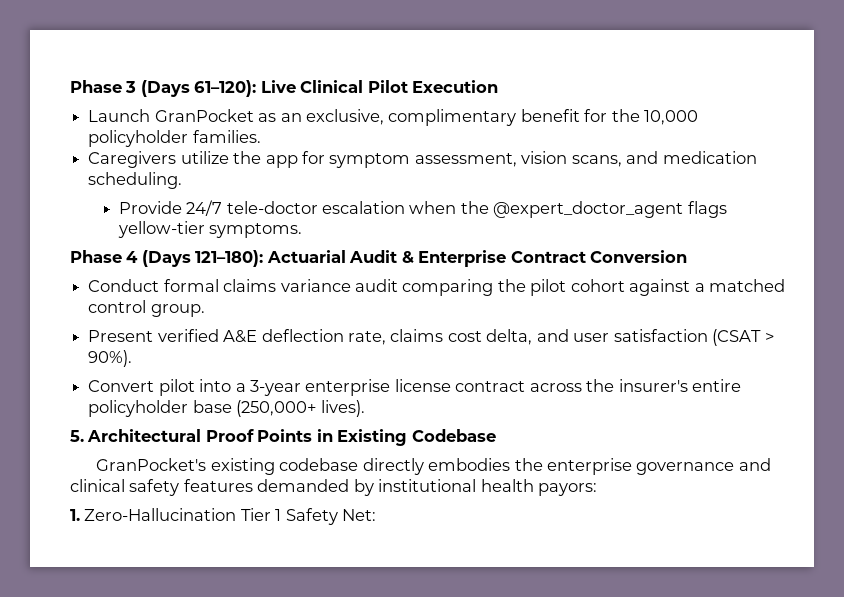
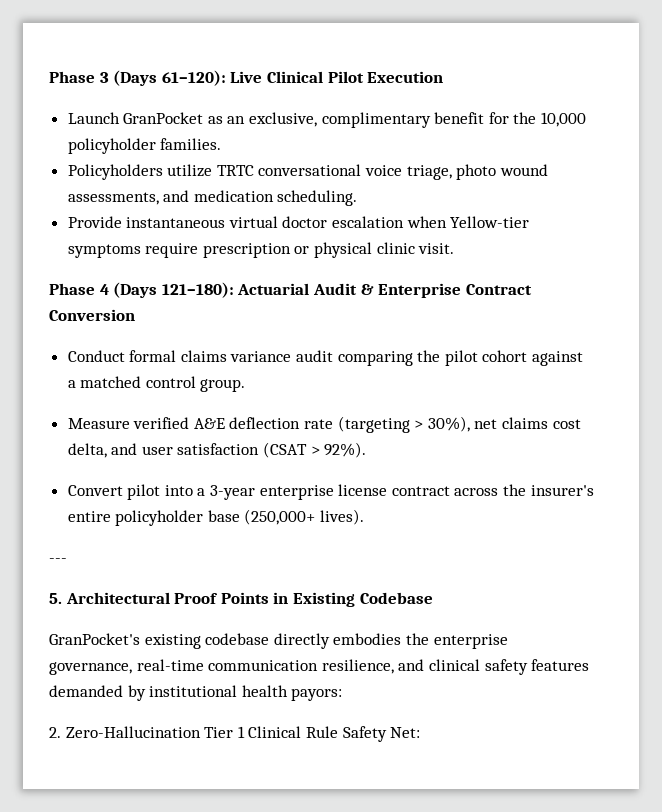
- Caregivers utilize the app for symptom assessment, vision scans, and medication scheduling.
- Provide 24/7 tele-doctor escalation when the @expert_doctor_agent flags yellow-tier symptoms.
+ Policyholders utilize TRTC conversational voice triage, photo wound assessments, and medication scheduling.
+ Provide instantaneous virtual doctor escalation when Yellow-tier symptoms require prescription or physical clinic visit.
- Present verified A&E deflection rate, claims cost delta, and user satisfaction (CSAT > 90%).
+ Measure verified A&E deflection rate (targeting > 30%), net claims cost delta, and user satisfaction (CSAT > 92%).
+ ---
- GranPocket's existing codebase directly embodies the enterprise governance and clinical safety features demanded by institutional health payors:
+ GranPocket's existing codebase directly embodies the enterprise governance, real-time communication resilience, and clinical safety features demanded by institutional health payors:
- 1. Zero-Hallucination Tier 1 Safety Net:
+ 2. Zero-Hallucination Tier 1 Clinical Rule Safety Net:

